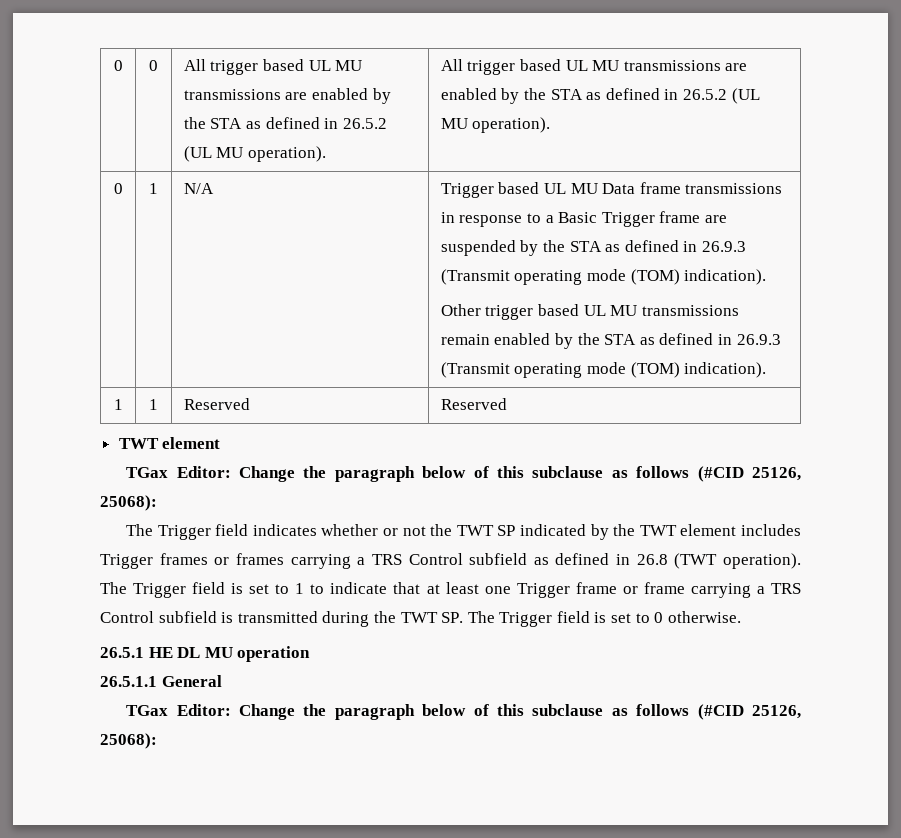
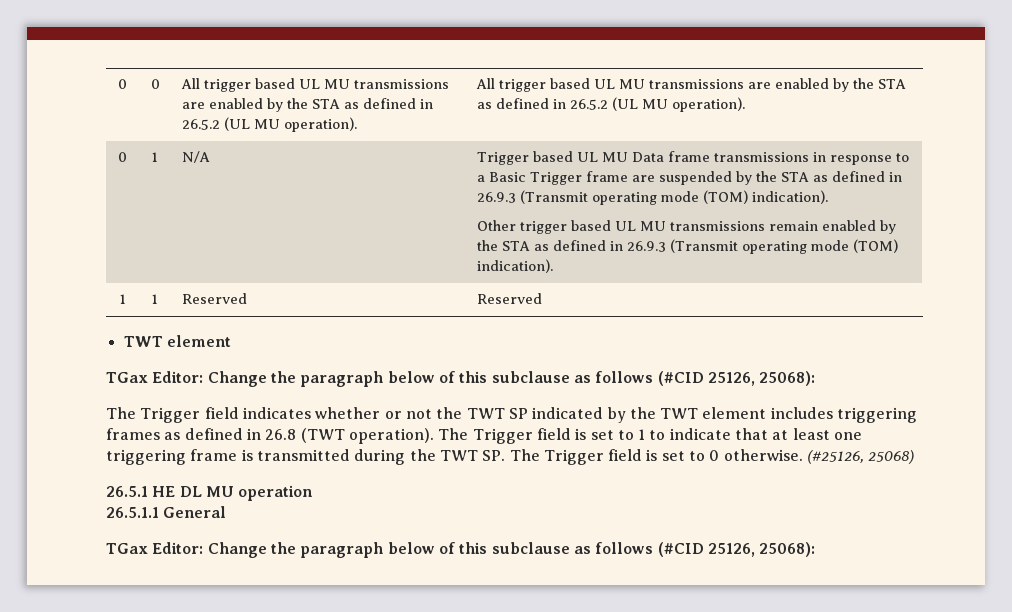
- The Trigger field indicates whether or not the TWT SP indicated by the TWT element includes Trigger frames or frames carrying a TRS Control subfield as defined in 26.8 (TWT operation).
+ The Trigger field indicates whether or not the TWT SP indicated by the TWT element includes triggering frames as defined in 26.8 (TWT operation).
- The Trigger field is set to 1 to indicate that at least one Trigger frame or frame carrying a TRS Control subfield is transmitted during the TWT SP. The Trigger field is set to 0 otherwise.
+ The Trigger field is set to 1 to indicate that at least one triggering frame is transmitted during the TWT SP. The Trigger field is set to 0 otherwise. (#25126, 25068)

